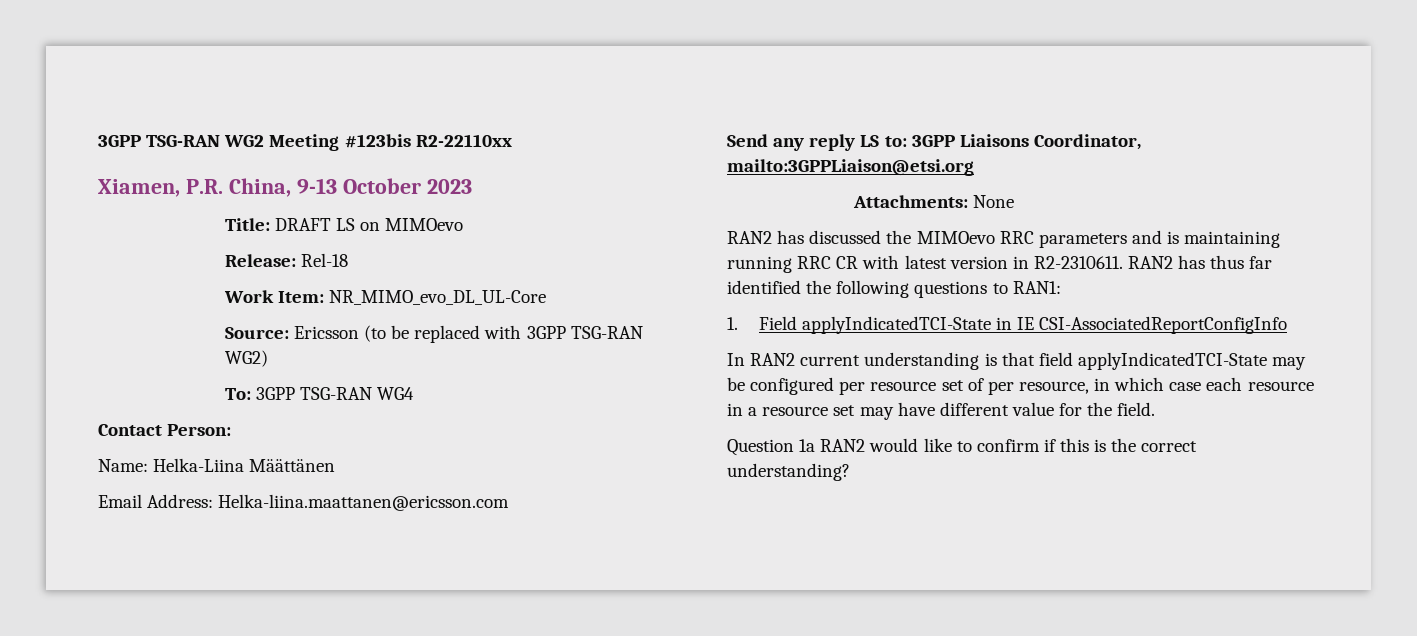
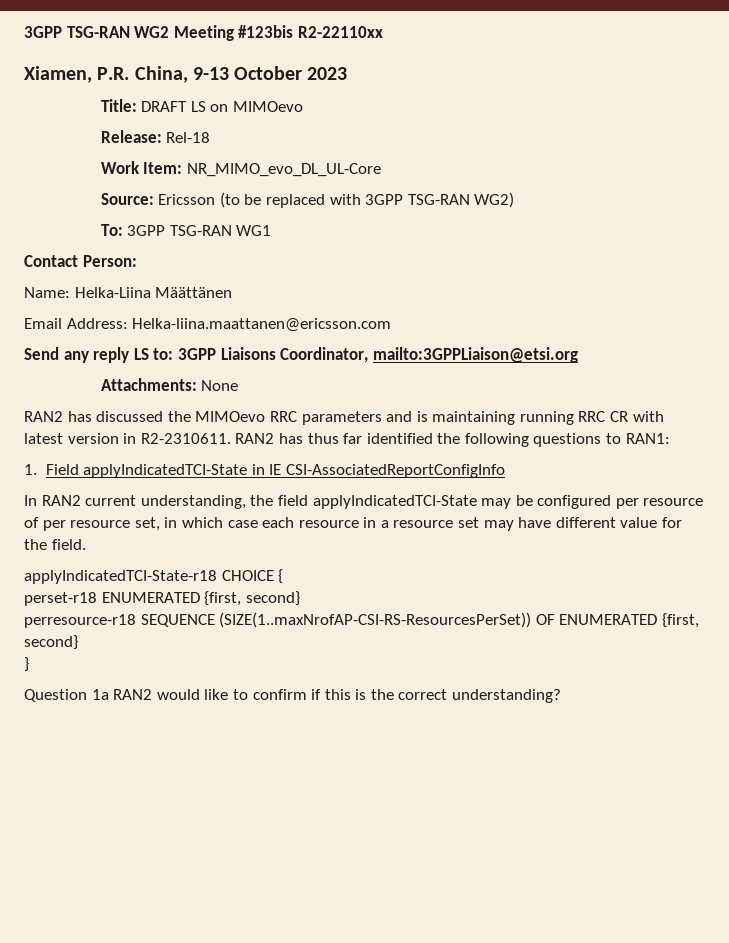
- To: 3GPP TSG-RAN WG4
+ To: 3GPP TSG-RAN WG1
- In RAN2 current understanding is that field applyIndicatedTCI-State may be configured per resource set of per resource, in which case each resource in a resource set may have different value for the field.
+ In RAN2 current understanding, the field applyIndicatedTCI-State may be configured per resource of per resource set, in which case each resource in a resource set may have different value for the field.
+ applyIndicatedTCI-State-r18 CHOICE {
+ perset-r18 ENUMERATED {first, second}
+ perresource-r18 SEQUENCE (SIZE(1..maxNrofAP-CSI-RS-ResourcesPerSet)) OF ENUMERATED {first, second}
+ }

